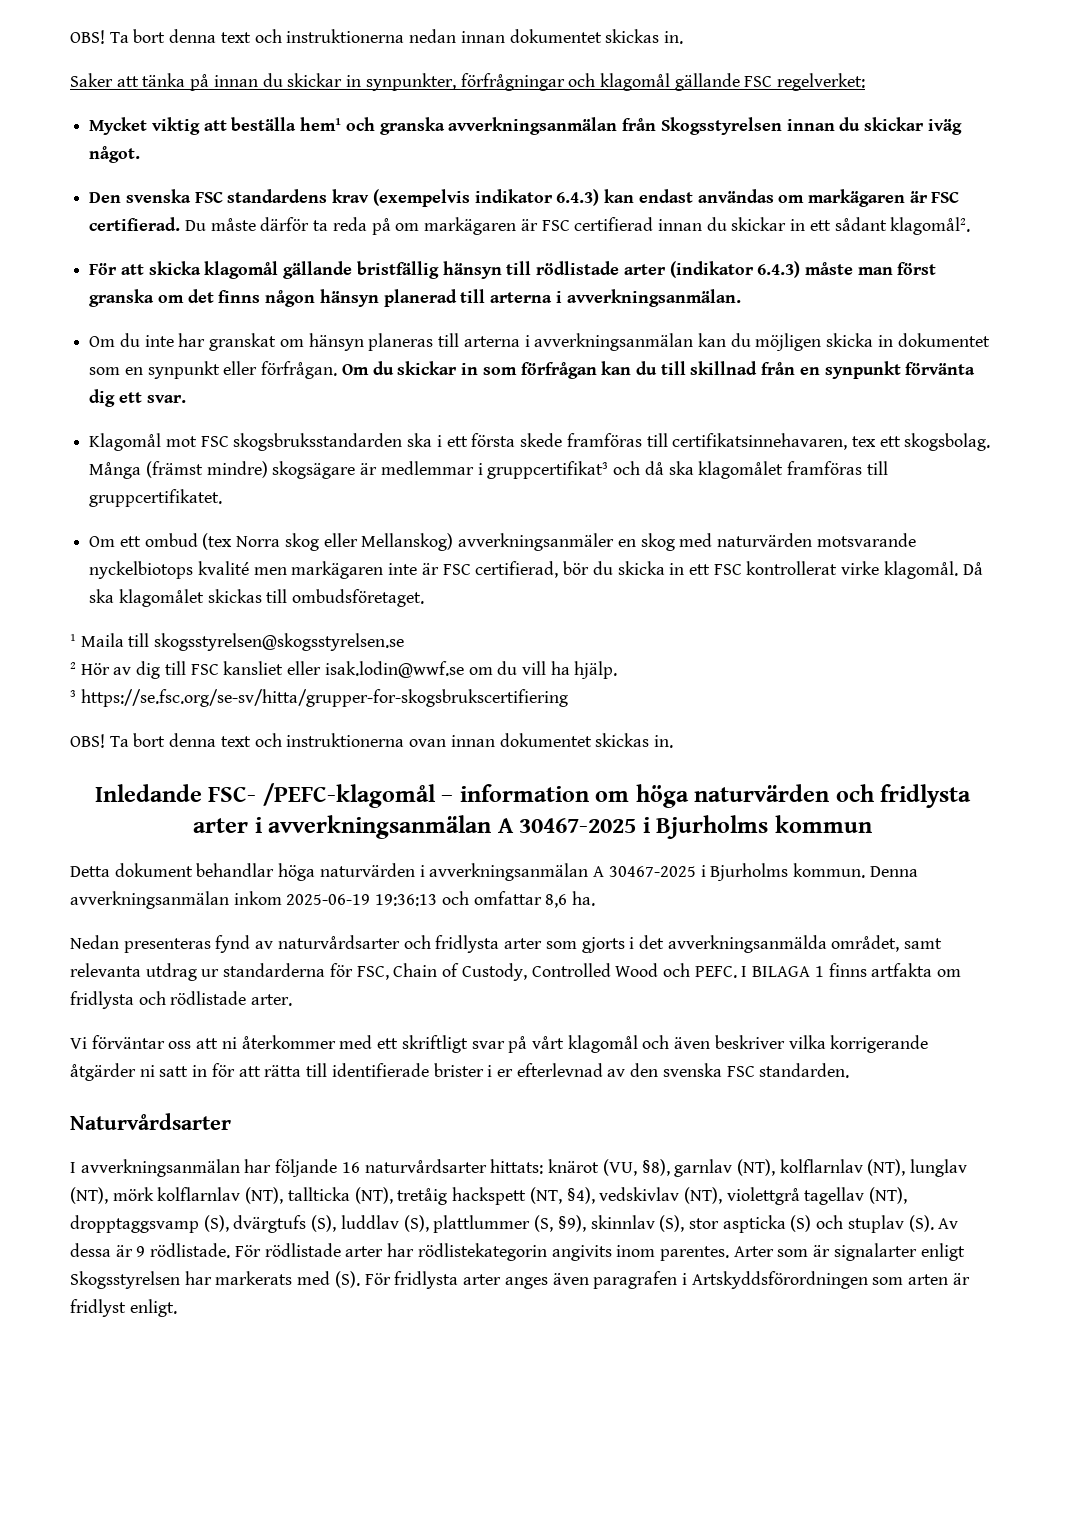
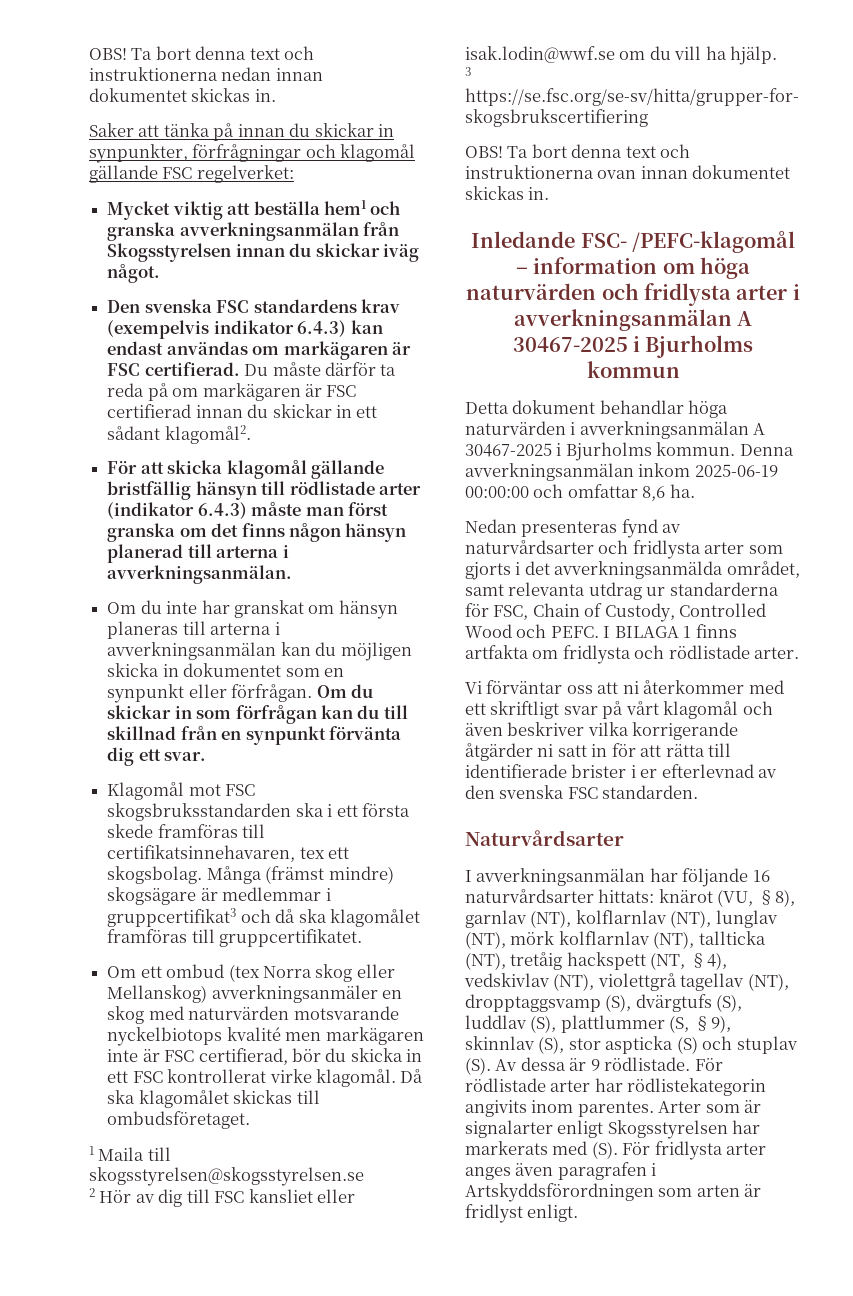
- Denna avverkningsanmälan inkom 2025-06-19 19:36:13 och omfattar 8,6 ha.
+ Denna avverkningsanmälan inkom 2025-06-19 00:00:00 och omfattar 8,6 ha.

